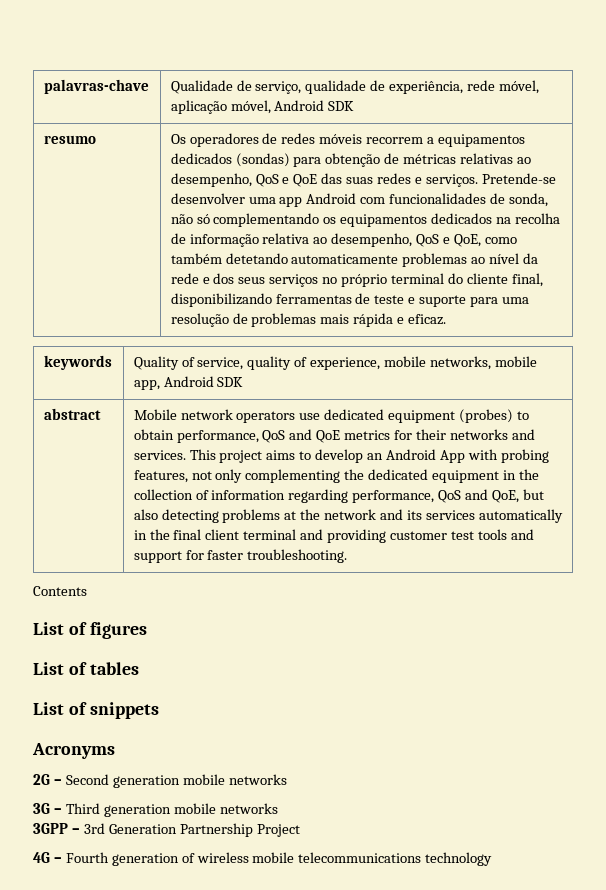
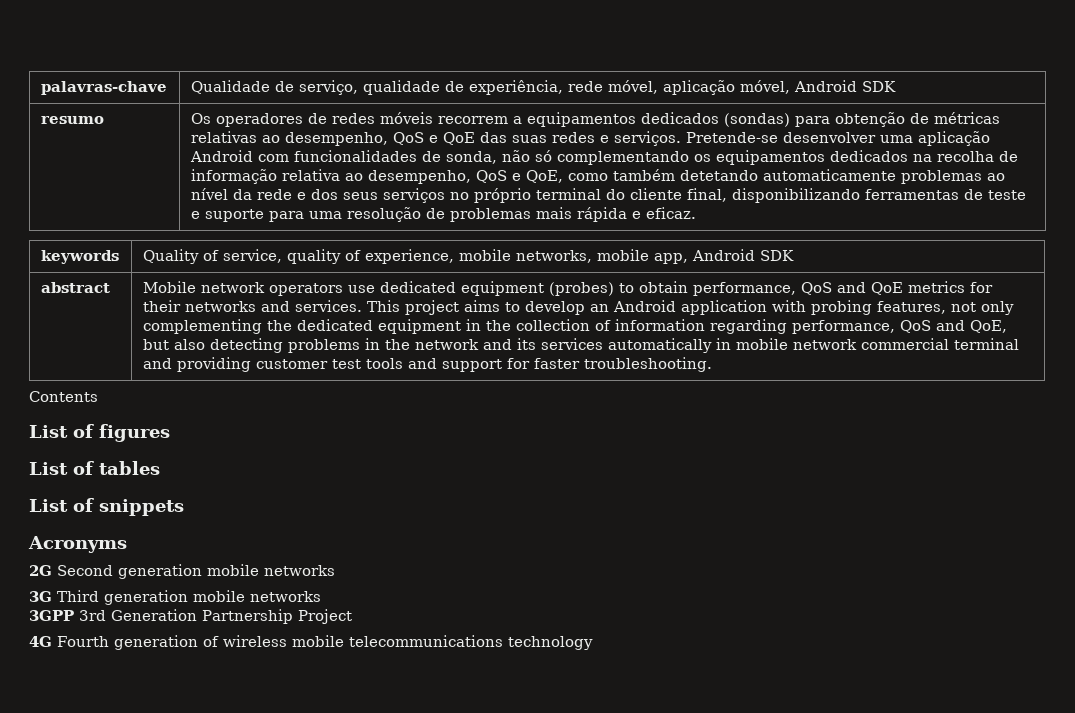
- Pretende-se desenvolver uma app Android com funcionalidades de sonda, não só complementando os equipamentos dedicados na recolha de informação relativa ao desempenho, QoS e QoE, como também detetando automaticamente problemas ao nível da rede e dos seus serviços no próprio terminal do cliente final, disponibilizando ferramentas de teste e suporte para uma resolução de problemas mais rápida e eficaz.
+ Pretende-se desenvolver uma aplicação Android com funcionalidades de sonda, não só complementando os equipamentos dedicados na recolha de informação relativa ao desempenho, QoS e QoE, como também detetando automaticamente problemas ao nível da rede e dos seus serviços no próprio terminal do cliente final, disponibilizando ferramentas de teste e suporte para uma resolução de problemas mais rápida e eficaz.
- This project aims to develop an Android App with probing features, not only complementing the dedicated equipment in the collection of information regarding performance, QoS and QoE, but also detecting problems at the network and its services automatically in the final client terminal and providing customer test tools and support for faster troubleshooting.
+ This project aims to develop an Android application with probing features, not only complementing the dedicated equipment in the collection of information regarding performance, QoS and QoE, but also detecting problems in the network and its services automatically in mobile network commercial terminal and providing customer test tools and support for faster troubleshooting.
- 2G – Second generation mobile networks
+ 2G Second generation mobile networks
- 3G – Third generation mobile networks
+ 3G Third generation mobile networks
- 3GPP – 3rd Generation Partnership Project
+ 3GPP 3rd Generation Partnership Project
- 4G – Fourth generation of wireless mobile telecommunications technology
+ 4G Fourth generation of wireless mobile telecommunications technology

